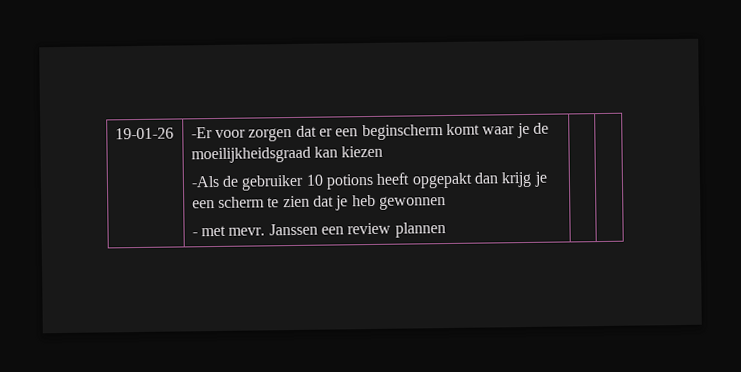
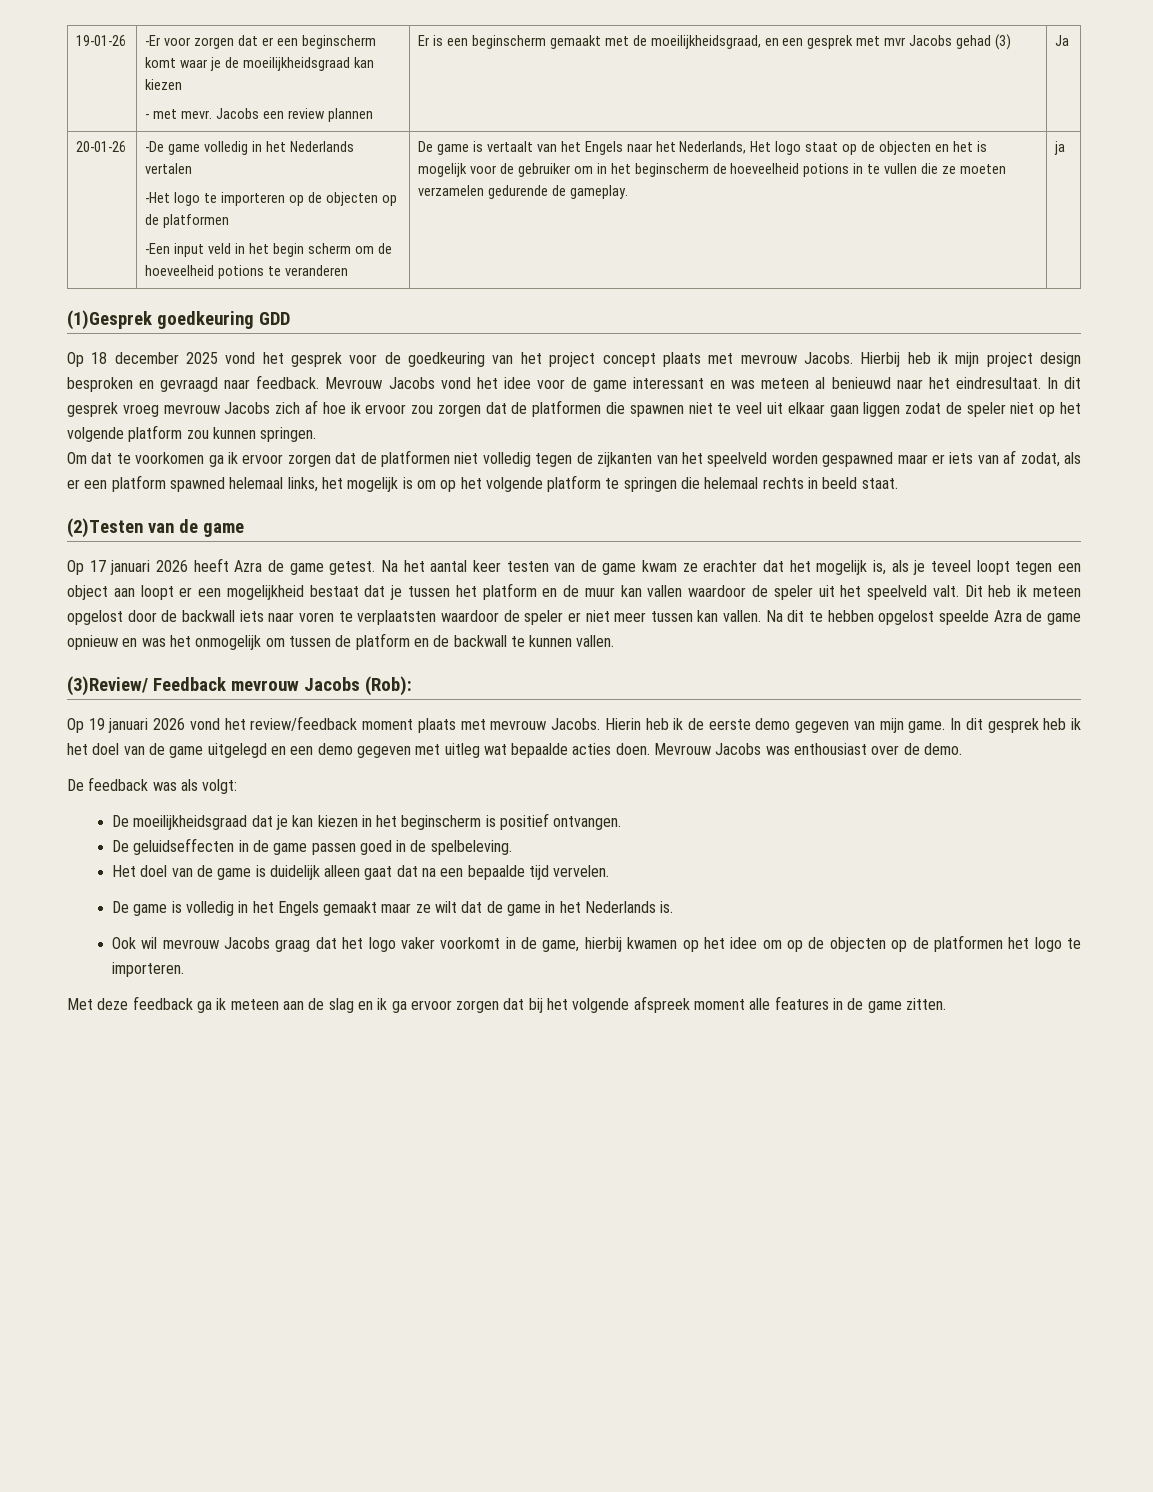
  19-01-26 | -Er voor zorgen dat er een beginscherm komt waar je de moeilijkheidsgraad kan kiezen
- -Als de gebruiker 10 potions heeft opgepakt dan krijg je een scherm te zien dat je heb gewonnen
- - met mevr. Janssen een review plannen | |
+ - met mevr. Jacobs een review plannen | Er is een beginscherm gemaakt met de moeilijkheidsgraad, en een gesprek met mvr Jacobs gehad (3) | Ja
+ 20-01-26 | -De game volledig in het Nederlands vertalen
+ -Het logo te importeren op de objecten op de platformen
+ -Een input veld in het begin scherm om de hoeveelheid potions te veranderen | De game is vertaalt van het Engels naar het Nederlands, Het logo staat op de objecten en het is mogelijk voor de gebruiker om in het beginscherm de hoeveelheid potions in te vullen die ze moeten verzamelen gedurende de gameplay. | ja
+ (1)Gesprek goedkeuring GDD
+ Op 18 december 2025 vond het gesprek voor de goedkeuring van het project concept plaats met mevrouw Jacobs. Hierbij heb ik mijn project design besproken en gevraagd naar feedback. Mevrouw Jacobs vond het idee voor de game interessant en was meteen al benieuwd naar het eindresultaat. In dit gesprek vroeg mevrouw Jacobs zich af hoe ik ervoor zou zorgen dat de platformen die spawnen niet te veel uit elkaar gaan liggen zodat de speler niet op het volgende platform zou kunnen springen.
+ Om dat te voorkomen ga ik ervoor zorgen dat de platformen niet volledig tegen de zijkanten van het speelveld worden gespawned maar er iets van af zodat, als er een platform spawned helemaal links, het mogelijk is om op het volgende platform te springen die helemaal rechts in beeld staat.
+ (2)Testen van de game
+ Op 17 januari 2026 heeft Azra de game getest. Na het aantal keer testen van de game kwam ze erachter dat het mogelijk is, als je teveel loopt tegen een object aan loopt er een mogelijkheid bestaat dat je tussen het platform en de muur kan vallen waardoor de speler uit het speelveld valt. Dit heb ik meteen opgelost door de backwall iets naar voren te verplaatsten waardoor de speler er niet meer tussen kan vallen. Na dit te hebben opgelost speelde Azra de game opnieuw en was het onmogelijk om tussen de platform en de backwall te kunnen vallen.
+ (3)Review/ Feedback mevrouw Jacobs (Rob):
+ Op 19 januari 2026 vond het review/feedback moment plaats met mevrouw Jacobs. Hierin heb ik de eerste demo gegeven van mijn game. In dit gesprek heb ik het doel van de game uitgelegd en een demo gegeven met uitleg wat bepaalde acties doen. Mevrouw Jacobs was enthousiast over de demo.
+ De feedback was als volgt:
+ De moeilijkheidsgraad dat je kan kiezen in het beginscherm is positief ontvangen.
+ De geluidseffecten in de game passen goed in de spelbeleving.
+ Het doel van de game is duidelijk alleen gaat dat na een bepaalde tijd vervelen.
+ De game is volledig in het Engels gemaakt maar ze wilt dat de game in het Nederlands is.
+ Ook wil mevrouw Jacobs graag dat het logo vaker voorkomt in de game, hierbij kwamen op het idee om op de objecten op de platformen het logo te importeren.
+ Met deze feedback ga ik meteen aan de slag en ik ga ervoor zorgen dat bij het volgende afspreek moment alle features in de game zitten.

